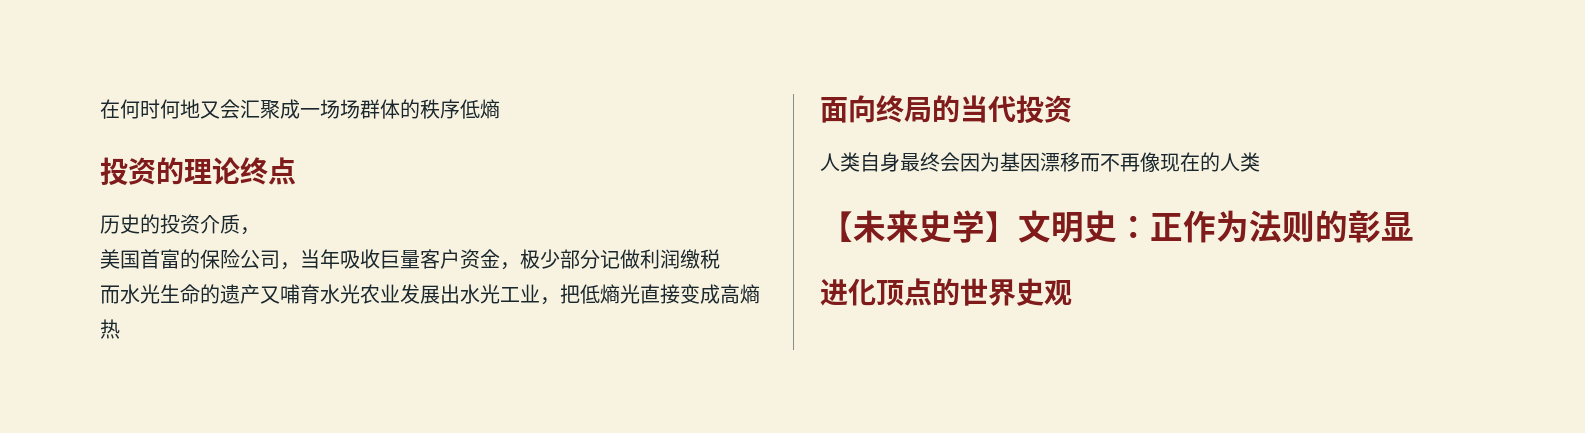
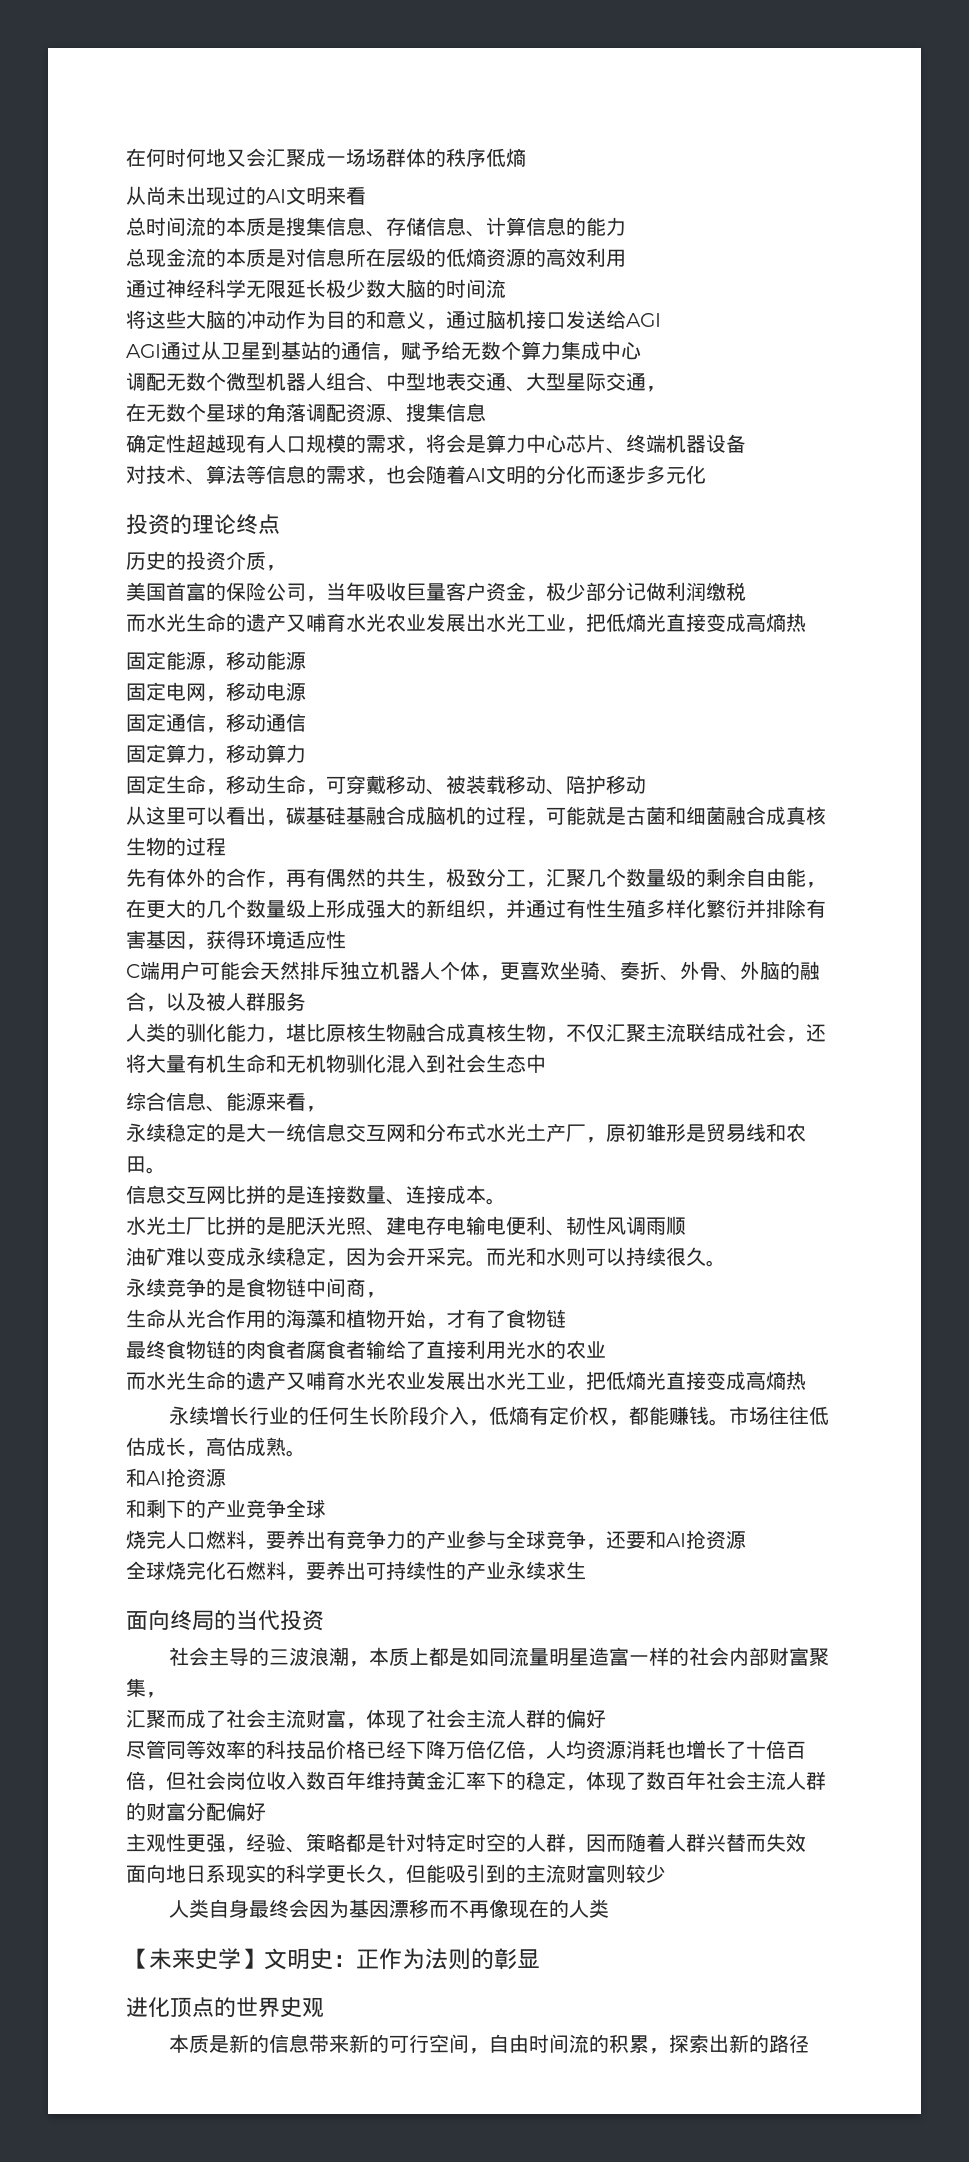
+ 从尚未出现过的AI文明来看
+ 总时间流的本质是搜集信息、存储信息、计算信息的能力
+ 总现金流的本质是对信息所在层级的低熵资源的高效利用
+ 通过神经科学无限延长极少数大脑的时间流
+ 将这些大脑的冲动作为目的和意义，通过脑机接口发送给AGI
+ AGI通过从卫星到基站的通信，赋予给无数个算力集成中心
+ 调配无数个微型机器人组合、中型地表交通、大型星际交通，
+ 在无数个星球的角落调配资源、搜集信息
+ 确定性超越现有人口规模的需求，将会是算力中心芯片、终端机器设备
+ 对技术、算法等信息的需求，也会随着AI文明的分化而逐步多元化
+ 固定能源，移动能源
+ 固定电网，移动电源
+ 固定通信，移动通信
+ 固定算力，移动算力
+ 固定生命，移动生命，可穿戴移动、被装载移动、陪护移动
+ 从这里可以看出，碳基硅基融合成脑机的过程，可能就是古菌和细菌融合成真核生物的过程
+ 先有体外的合作，再有偶然的共生，极致分工，汇聚几个数量级的剩余自由能，在更大的几个数量级上形成强大的新组织，并通过有性生殖多样化繁衍并排除有害基因，获得环境适应性
+ C端用户可能会天然排斥独立机器人个体，更喜欢坐骑、奏折、外骨、外脑的融合，以及被人群服务
+ 人类的驯化能力，堪比原核生物融合成真核生物，不仅汇聚主流联结成社会，还将大量有机生命和无机物驯化混入到社会生态中
+ 综合信息、能源来看，
+ 永续稳定的是大一统信息交互网和分布式水光土产厂，原初雏形是贸易线和农田。
+ 信息交互网比拼的是连接数量、连接成本。
+ 水光土厂比拼的是肥沃光照、建电存电输电便利、韧性风调雨顺
+ 油矿难以变成永续稳定，因为会开采完。而光和水则可以持续很久。
+ 永续竞争的是食物链中间商，
+ 生命从光合作用的海藻和植物开始，才有了食物链
+ 最终食物链的肉食者腐食者输给了直接利用光水的农业
+ 而水光生命的遗产又哺育水光农业发展出水光工业，把低熵光直接变成高熵热
+ 永续增长行业的任何生长阶段介入，低熵有定价权，都能赚钱。市场往往低估成长，高估成熟。
+ 和AI抢资源
+ 和剩下的产业竞争全球
+ 烧完人口燃料，要养出有竞争力的产业参与全球竞争，还要和AI抢资源
+ 全球烧完化石燃料，要养出可持续性的产业永续求生
+ 社会主导的三波浪潮，本质上都是如同流量明星造富一样的社会内部财富聚集，
+ 汇聚而成了社会主流财富，体现了社会主流人群的偏好
+ 尽管同等效率的科技品价格已经下降万倍亿倍，人均资源消耗也增长了十倍百倍，但社会岗位收入数百年维持黄金汇率下的稳定，体现了数百年社会主流人群的财富分配偏好
+ 主观性更强，经验、策略都是针对特定时空的人群，因而随着人群兴替而失效
+ 面向地日系现实的科学更长久，但能吸引到的主流财富则较少
+ 本质是新的信息带来新的可行空间，自由时间流的积累，探索出新的路径

